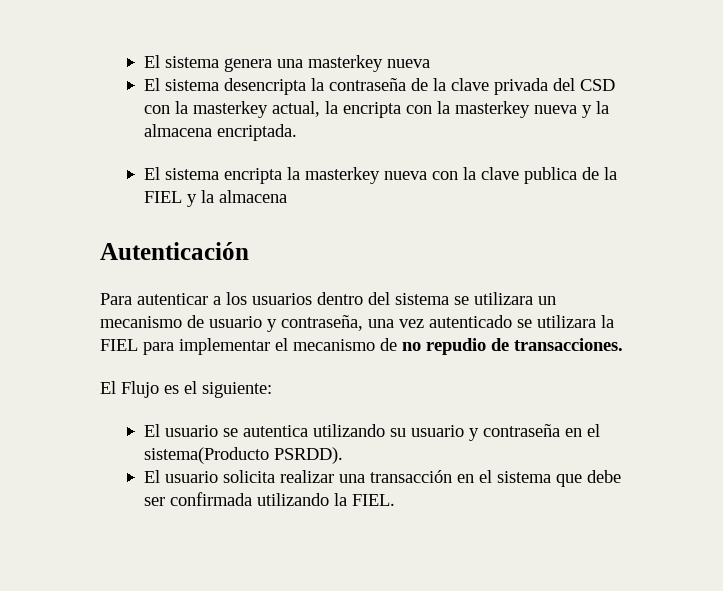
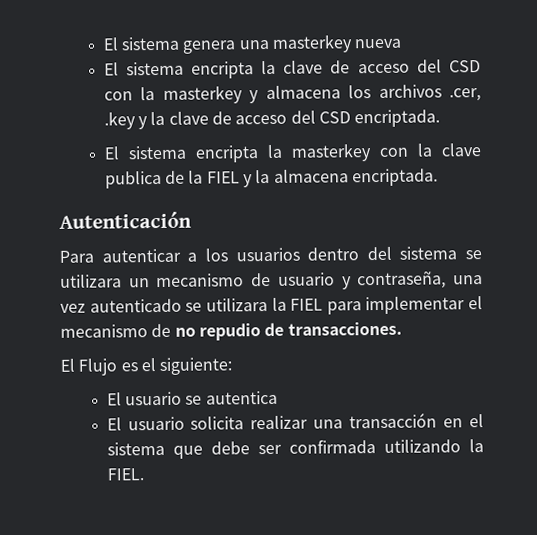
- El sistema desencripta la contraseña de la clave privada del CSD con la masterkey actual, la encripta con la masterkey nueva y la almacena encriptada.
+ El sistema encripta la clave de acceso del CSD con la masterkey y almacena los archivos .cer, .key y la clave de acceso del CSD encriptada.
- El sistema encripta la masterkey nueva con la clave publica de la FIEL y la almacena
+ El sistema encripta la masterkey con la clave publica de la FIEL y la almacena encriptada.
- El usuario se autentica utilizando su usuario y contraseña en el sistema(Producto PSRDD).
+ El usuario se autentica

